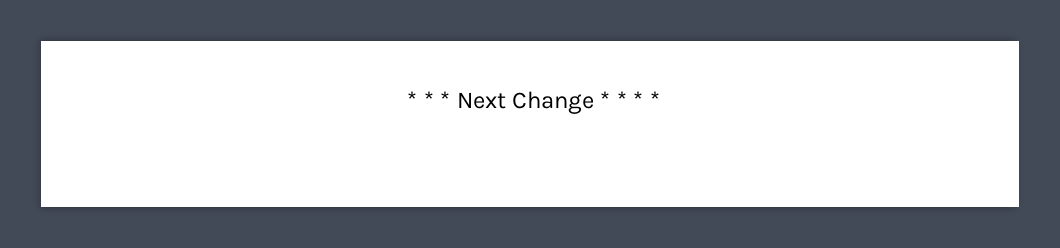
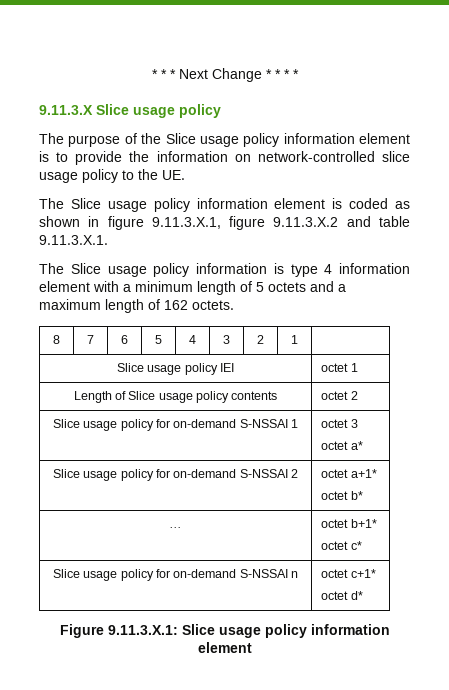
+ 9.11.3.X Slice usage policy
+ The purpose of the Slice usage policy information element is to provide the information on network-controlled slice usage policy to the UE.
+ The Slice usage policy information element is coded as shown in figure 9.11.3.X.1, figure 9.11.3.X.2 and table 9.11.3.X.1.
+ The Slice usage policy information is type 4 information element with a minimum length of 5 octets and a maximum length of 162 octets.
+ 8 | 7 | 6 | 5 | 4 | 3 | 2 | 1 |
+ Slice usage policy IEI | octet 1
+ Length of Slice usage policy contents | octet 2
+ Slice usage policy for on-demand S-NSSAI 1 | octet 3
+ octet a*
+ Slice usage policy for on-demand S-NSSAI 2 | octet a+1*
+ octet b*
+ … | octet b+1*
+ octet c*
+ Slice usage policy for on-demand S-NSSAI n | octet c+1*
+ octet d*
+ Figure 9.11.3.X.1: Slice usage policy information element

